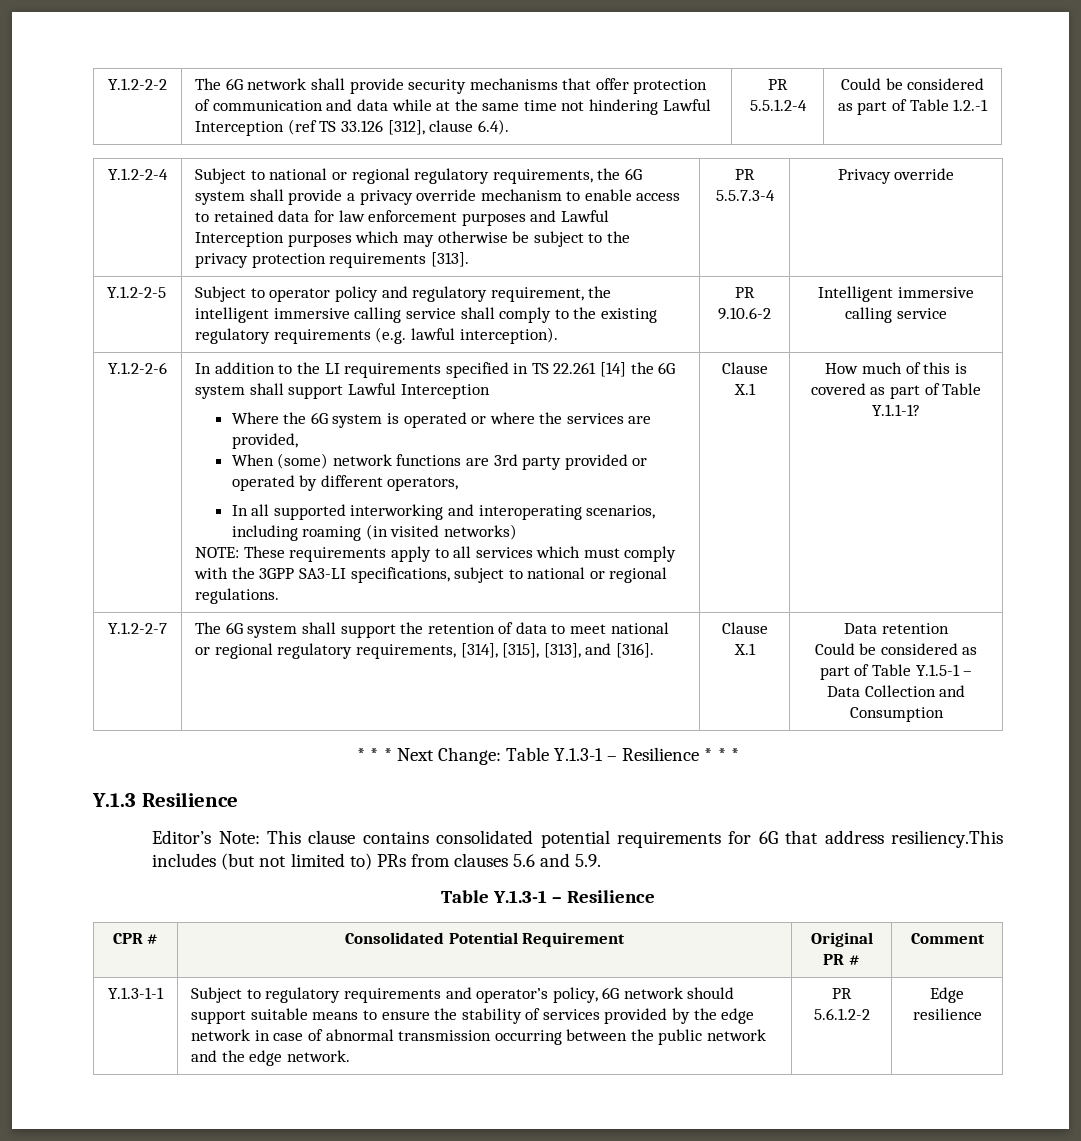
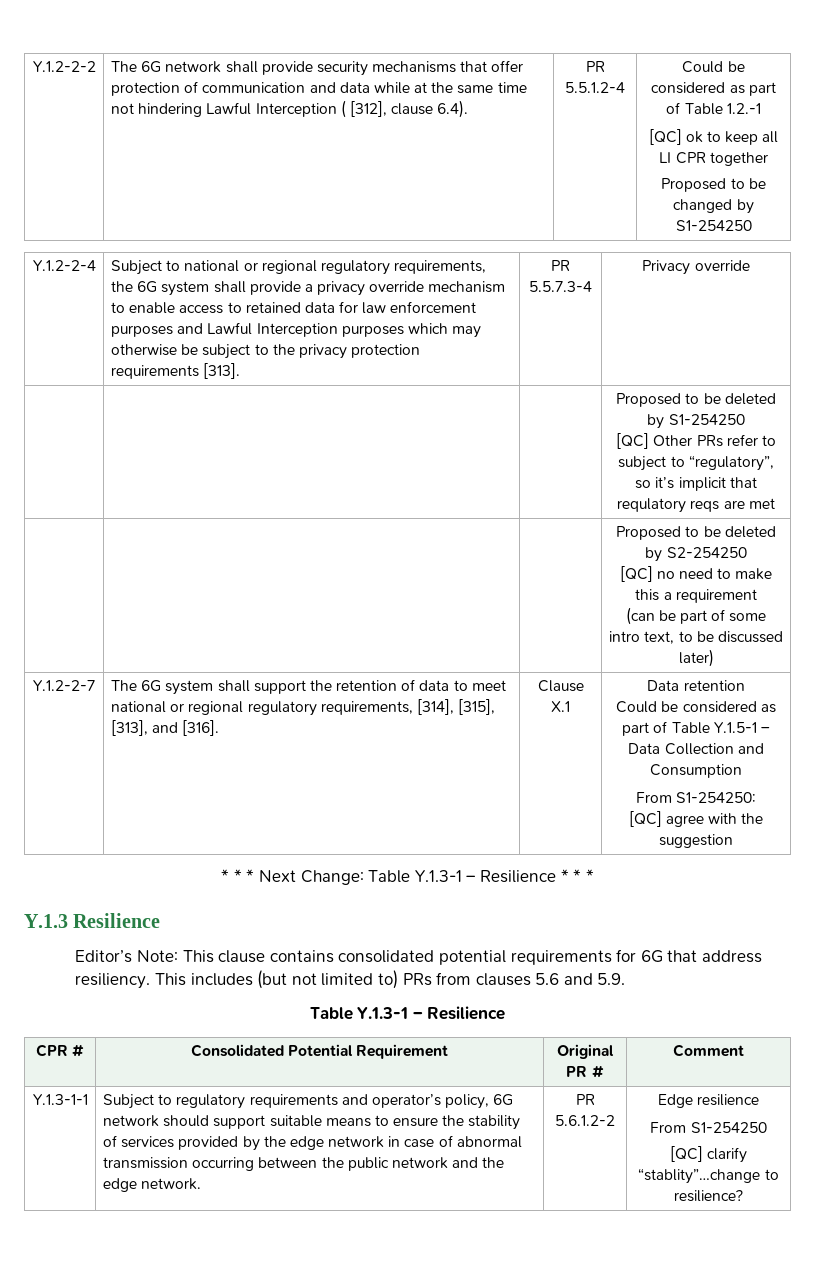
- The 6G network shall provide security mechanisms that offer protection of communication and data while at the same time not hindering Lawful Interception (ref TS 33.126 [312], clause 6.4).
+ The 6G network shall provide security mechanisms that offer protection of communication and data while at the same time not hindering Lawful Interception ( [312], clause 6.4).
+ [QC] ok to keep all LI CPR together
+ Proposed to be changed by S1-254250
- Y.1.2-2-5 | Subject to operator policy and regulatory requirement, the intelligent immersive calling service shall comply to the existing regulatory requirements (e.g. lawful interception). | PR 9.10.6-2 | Intelligent immersive calling service
- Y.1.2-2-6 | In addition to the LI requirements specified in TS 22.261 [14] the 6G system shall support Lawful Interception
- Where the 6G system is operated or where the services are provided,
- When (some) network functions are 3rd party provided or operated by different operators,
- In all supported interworking and interoperating scenarios, including roaming (in visited networks)
- NOTE: These requirements apply to all services which must comply with the 3GPP SA3-LI specifications, subject to national or regional regulations. | Clause X.1 | How much of this is covered as part of Table Y.1.1-1?
+ | | | Proposed to be deleted by S1-254250
+ [QC] Other PRs refer to subject to “regulatory”, so it’s implicit that requlatory reqs are met
+ | | | Proposed to be deleted by S2-254250
+ [QC] no need to make this a requirement
+ (can be part of some intro text, to be discussed later)
+ From S1-254250:
+ [QC] agree with the suggestion
- Editor’s Note: This clause contains consolidated potential requirements for 6G that address resiliency.This includes (but not limited to) PRs from clauses 5.6 and 5.9.
+ Editor’s Note: This clause contains consolidated potential requirements for 6G that address resiliency. This includes (but not limited to) PRs from clauses 5.6 and 5.9.
+ From S1-254250
+ [QC] clarify “stablity”…change to resilience?

